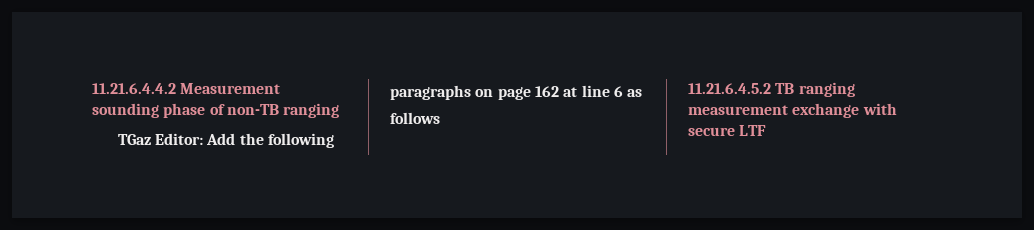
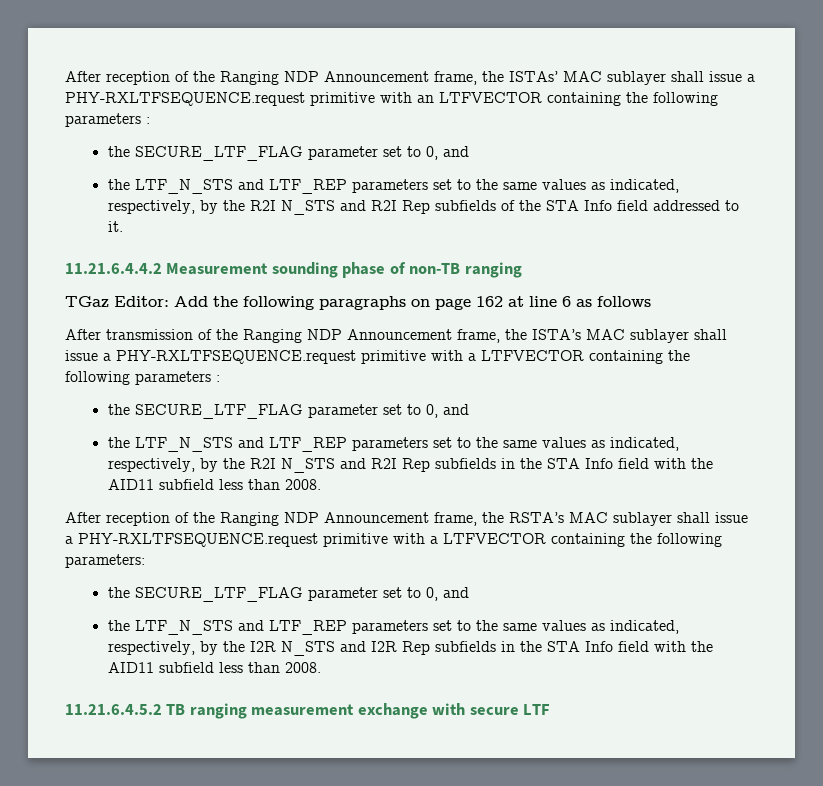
+ After reception of the Ranging NDP Announcement frame, the ISTAs’ MAC sublayer shall issue a PHY-RXLTFSEQUENCE.request primitive with an LTFVECTOR containing the following parameters :
+ the SECURE_LTF_FLAG parameter set to 0, and
+ the LTF_N_STS and LTF_REP parameters set to the same values as indicated, respectively, by the R2I N_STS and R2I Rep subfields of the STA Info field addressed to it.
+ After transmission of the Ranging NDP Announcement frame, the ISTA’s MAC sublayer shall issue a PHY-RXLTFSEQUENCE.request primitive with a LTFVECTOR containing the following parameters :
+ the SECURE_LTF_FLAG parameter set to 0, and
+ the LTF_N_STS and LTF_REP parameters set to the same values as indicated, respectively, by the R2I N_STS and R2I Rep subfields in the STA Info field with the AID11 subfield less than 2008.
+ After reception of the Ranging NDP Announcement frame, the RSTA’s MAC sublayer shall issue a PHY-RXLTFSEQUENCE.request primitive with a LTFVECTOR containing the following parameters:
+ the SECURE_LTF_FLAG parameter set to 0, and
+ the LTF_N_STS and LTF_REP parameters set to the same values as indicated, respectively, by the I2R N_STS and I2R Rep subfields in the STA Info field with the AID11 subfield less than 2008.

